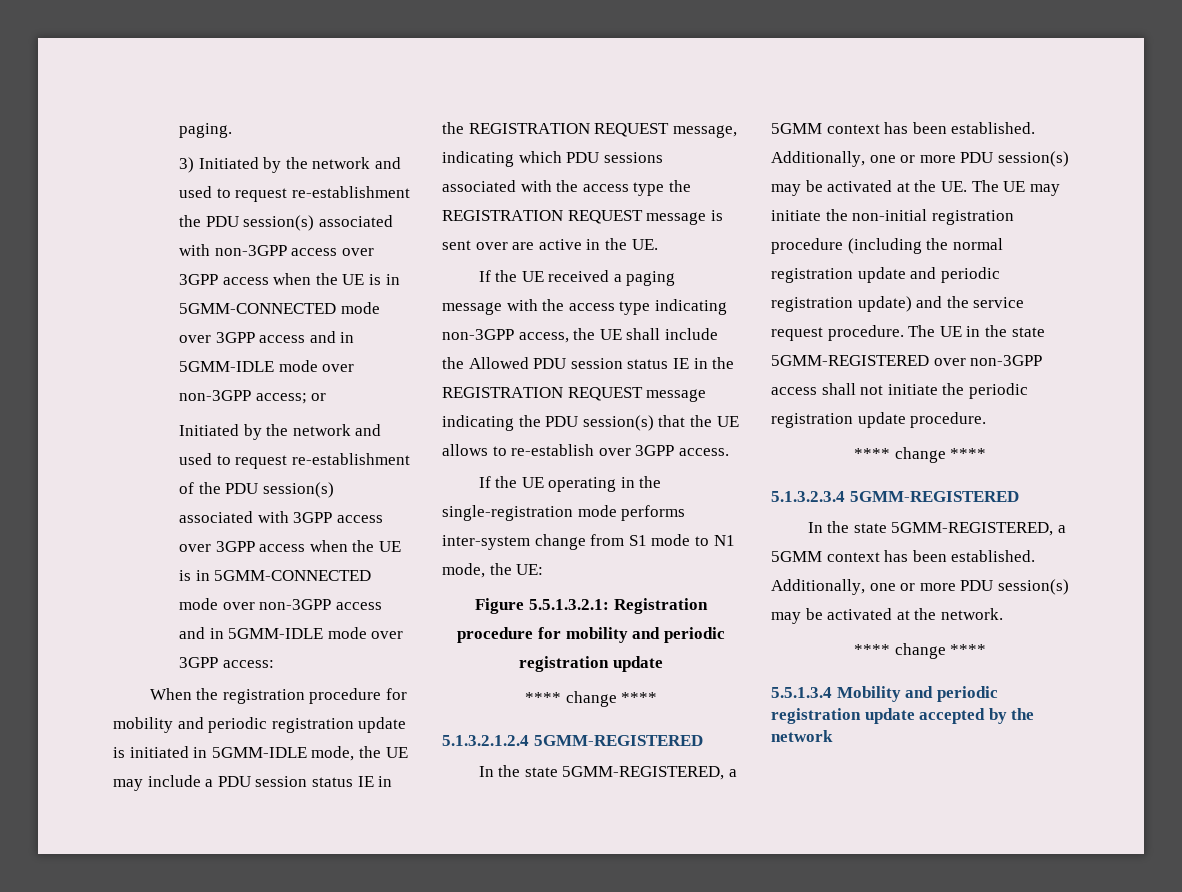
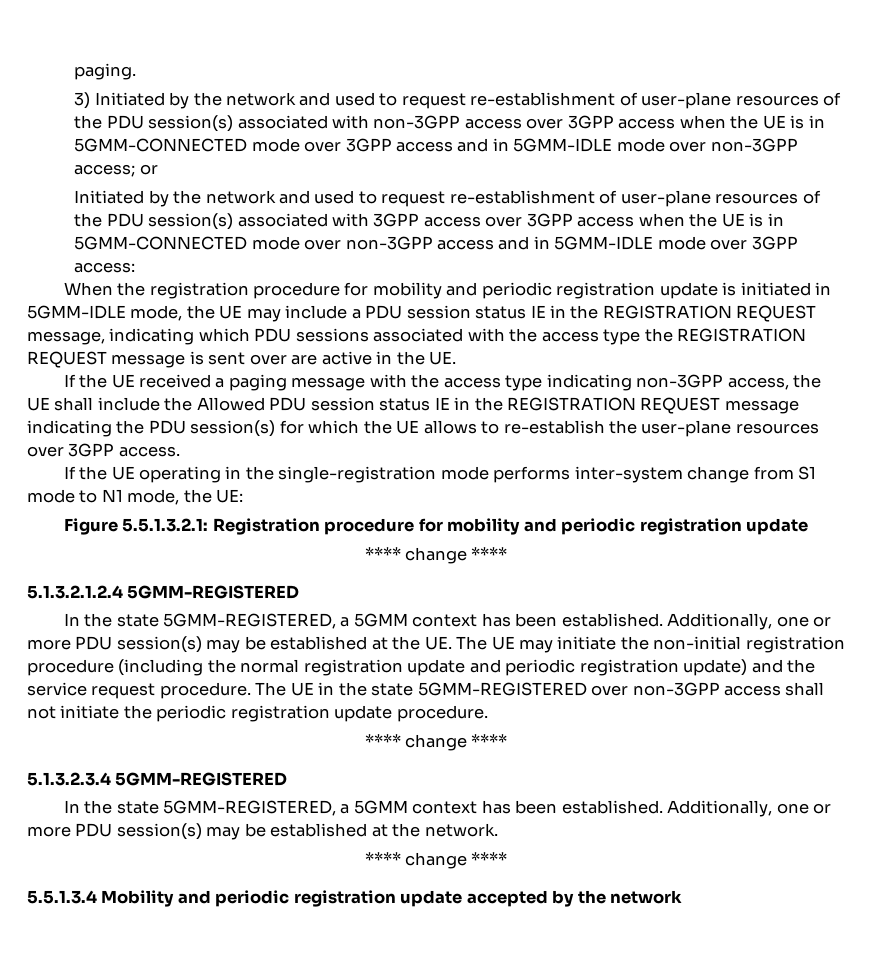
- 3) Initiated by the network and used to request re-establishment the PDU session(s) associated with non-3GPP access over 3GPP access when the UE is in 5GMM-CONNECTED mode over 3GPP access and in 5GMM-IDLE mode over non-3GPP access; or
+ 3) Initiated by the network and used to request re-establishment of user-plane resources of the PDU session(s) associated with non-3GPP access over 3GPP access when the UE is in 5GMM-CONNECTED mode over 3GPP access and in 5GMM-IDLE mode over non-3GPP access; or
- Initiated by the network and used to request re-establishment of the PDU session(s) associated with 3GPP access over 3GPP access when the UE is in 5GMM-CONNECTED mode over non-3GPP access and in 5GMM-IDLE mode over 3GPP access:
+ Initiated by the network and used to request re-establishment of user-plane resources of the PDU session(s) associated with 3GPP access over 3GPP access when the UE is in 5GMM-CONNECTED mode over non-3GPP access and in 5GMM-IDLE mode over 3GPP access:
- If the UE received a paging message with the access type indicating non-3GPP access, the UE shall include the Allowed PDU session status IE in the REGISTRATION REQUEST message indicating the PDU session(s) that the UE allows to re-establish over 3GPP access.
+ If the UE received a paging message with the access type indicating non-3GPP access, the UE shall include the Allowed PDU session status IE in the REGISTRATION REQUEST message indicating the PDU session(s) for which the UE allows to re-establish the user-plane resources over 3GPP access.
- Additionally, one or more PDU session(s) may be activated at the UE. The UE may initiate the non-initial registration procedure (including the normal registration update and periodic registration update) and the service request procedure.
+ Additionally, one or more PDU session(s) may be established at the UE. The UE may initiate the non-initial registration procedure (including the normal registration update and periodic registration update) and the service request procedure.
- Additionally, one or more PDU session(s) may be activated at the network.
+ Additionally, one or more PDU session(s) may be established at the network.

